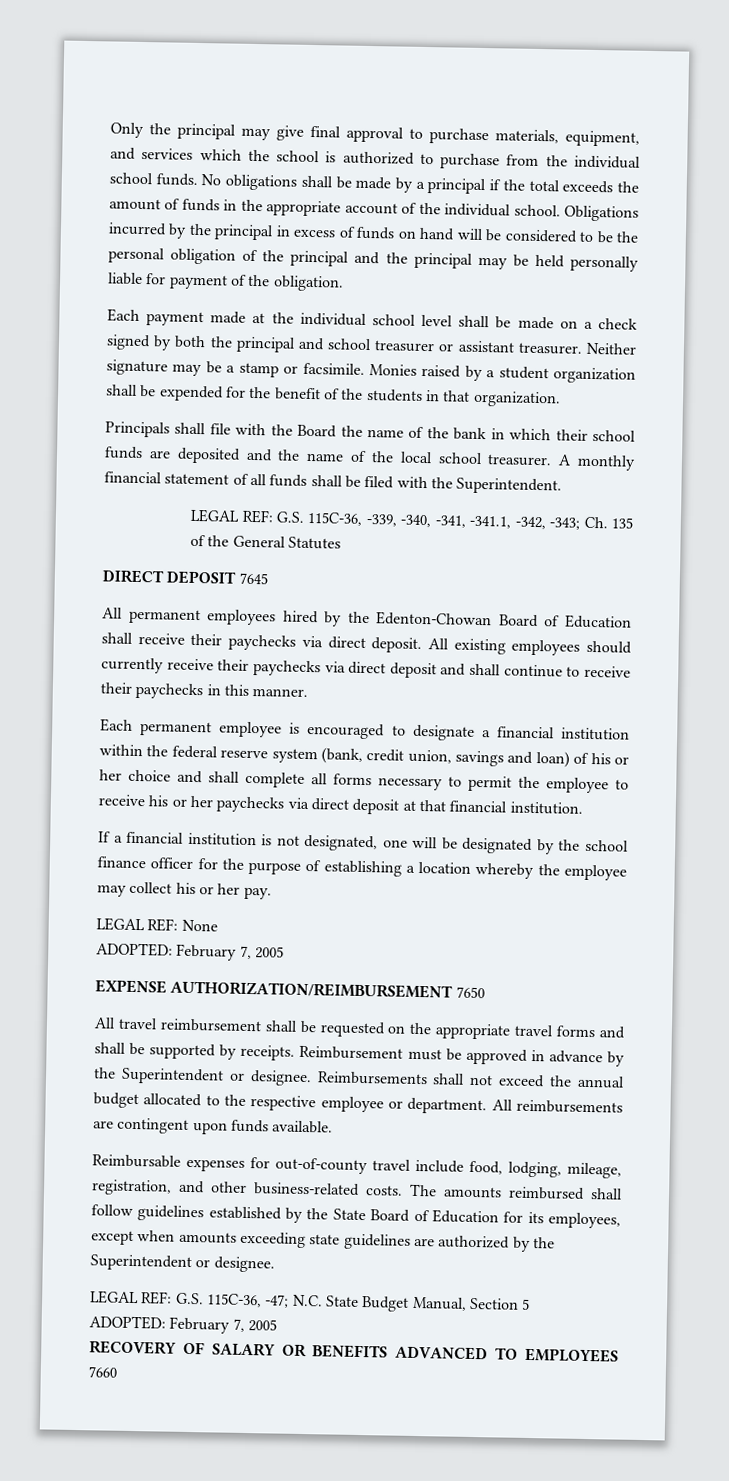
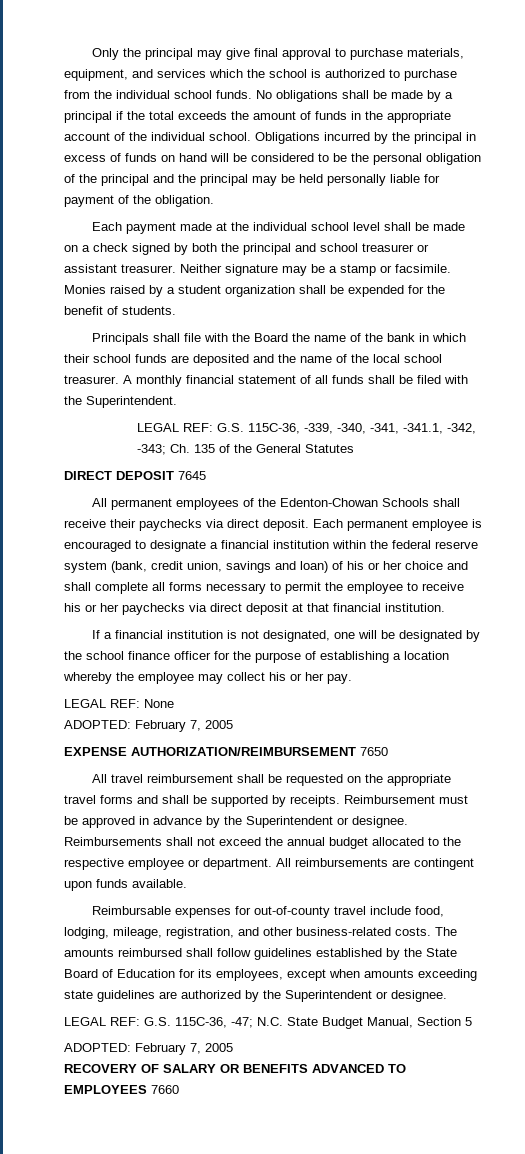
- Monies raised by a student organization shall be expended for the benefit of the students in that organization.
+ Monies raised by a student organization shall be expended for the benefit of students.
- All permanent employees hired by the Edenton-Chowan Board of Education shall receive their paychecks via direct deposit. All existing employees should currently receive their paychecks via direct deposit and shall continue to receive their paychecks in this manner.
- Each permanent employee is encouraged to designate a financial institution within the federal reserve system (bank, credit union, savings and loan) of his or her choice and shall complete all forms necessary to permit the employee to receive his or her paychecks via direct deposit at that financial institution.
+ All permanent employees of the Edenton-Chowan Schools shall receive their paychecks via direct deposit. Each permanent employee is encouraged to designate a financial institution within the federal reserve system (bank, credit union, savings and loan) of his or her choice and shall complete all forms necessary to permit the employee to receive his or her paychecks via direct deposit at that financial institution.

